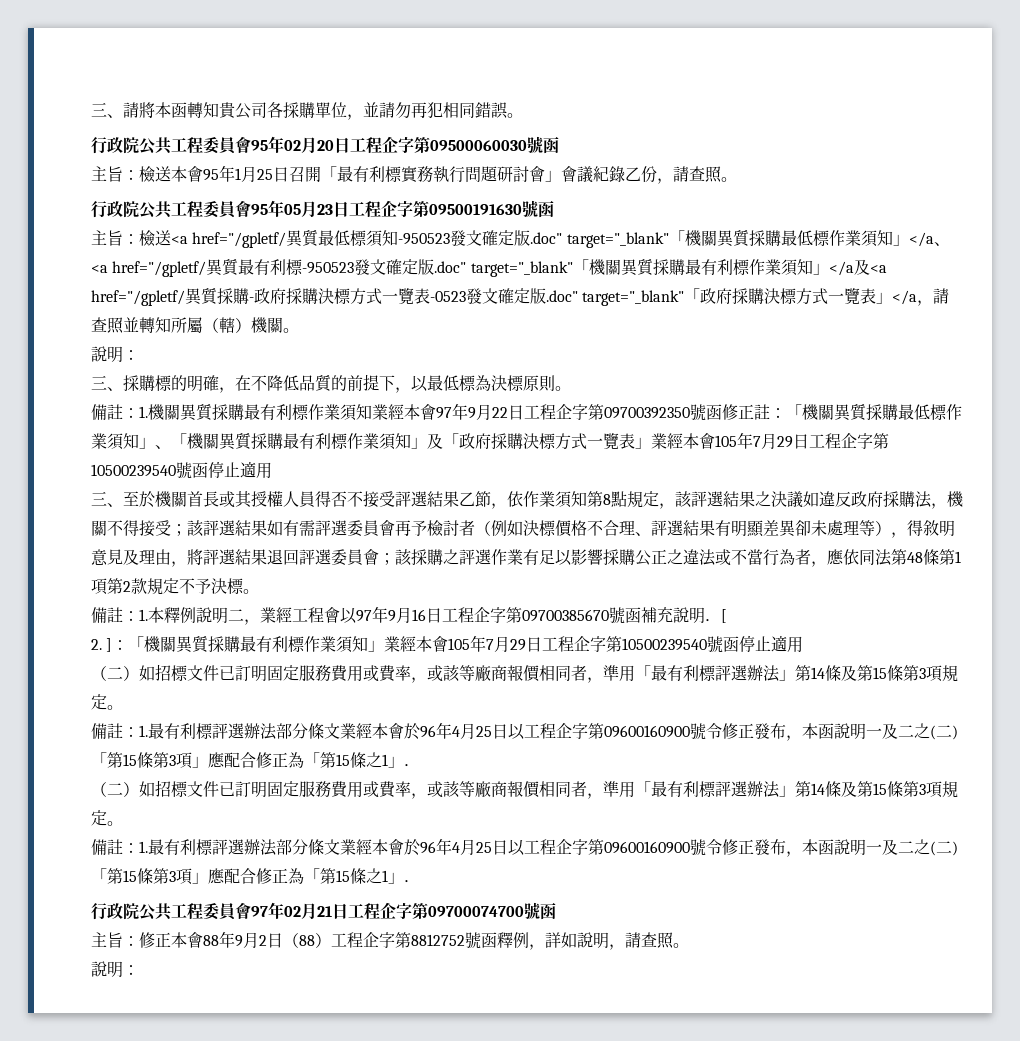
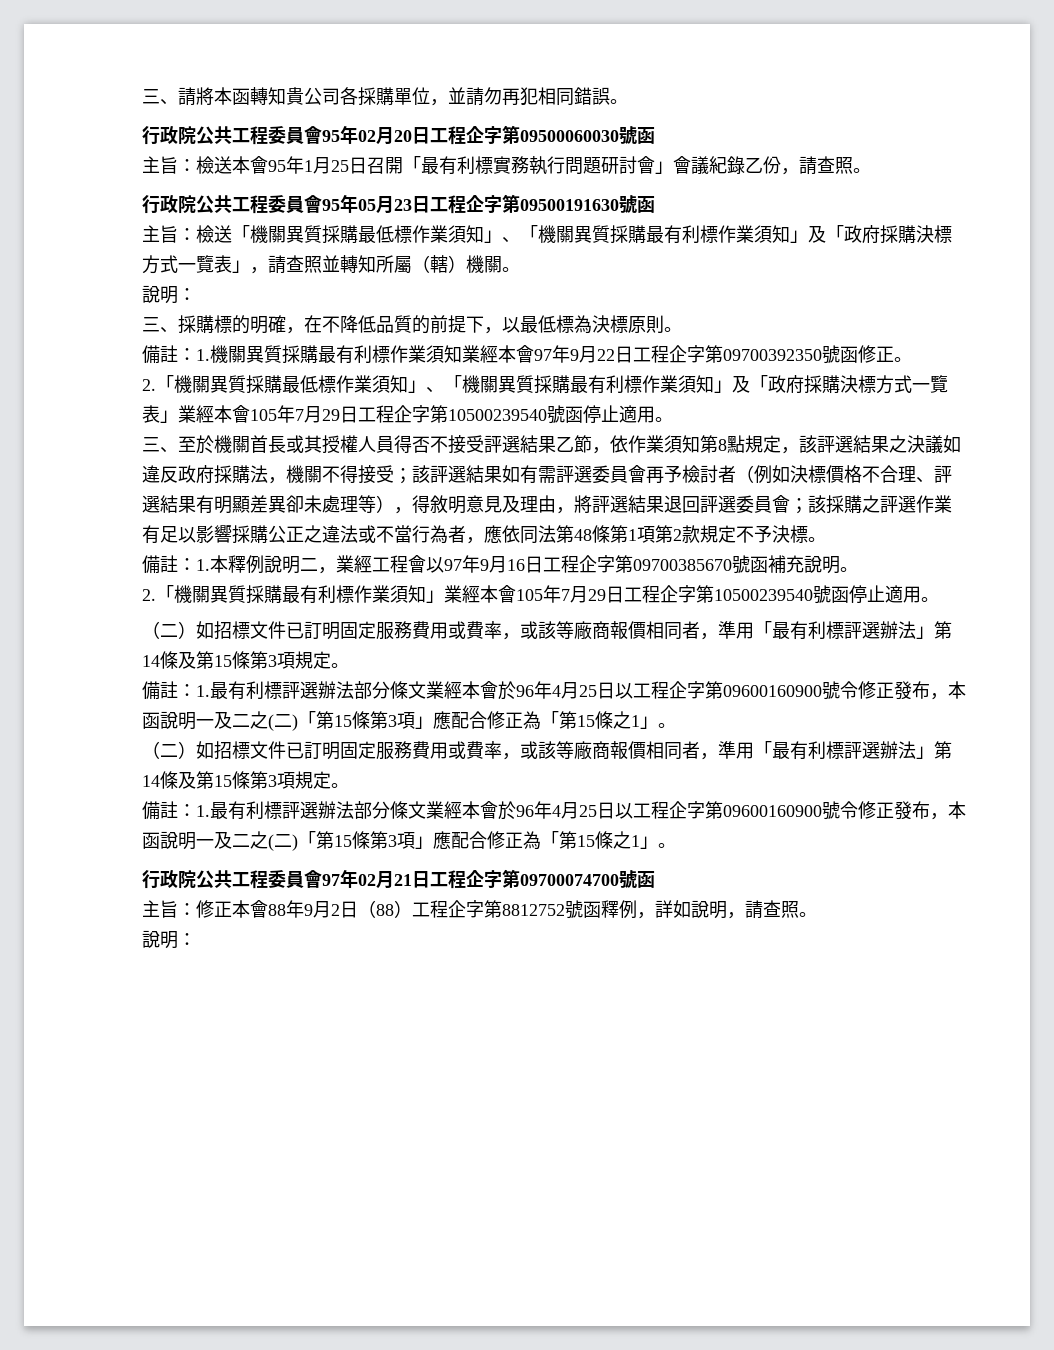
- 主旨：檢送<a href="/gpletf/異質最低標須知-950523發文確定版.doc" target="_blank"「機關異質採購最低標作業須知」</a、<a href="/gpletf/異質最有利標-950523發文確定版.doc" target="_blank"「機關異質採購最有利標作業須知」</a及<a href="/gpletf/異質採購-政府採購決標方式一覽表-0523發文確定版.doc" target="_blank"「政府採購決標方式一覽表」</a，請查照並轉知所屬（轄）機關。
+ 主旨：檢送「機關異質採購最低標作業須知」、「機關異質採購最有利標作業須知」及「政府採購決標方式一覽表」，請查照並轉知所屬（轄）機關。
- 備註：1.機關異質採購最有利標作業須知業經本會97年9月22日工程企字第09700392350號函修正註：「機關異質採購最低標作業須知」、「機關異質採購最有利標作業須知」及「政府採購決標方式一覽表」業經本會105年7月29日工程企字第10500239540號函停止適用
+ 備註：1.機關異質採購最有利標作業須知業經本會97年9月22日工程企字第09700392350號函修正。
+ 2.「機關異質採購最低標作業須知」、「機關異質採購最有利標作業須知」及「政府採購決標方式一覽表」業經本會105年7月29日工程企字第10500239540號函停止適用。
- 備註：1.本釋例說明二，業經工程會以97年9月16日工程企字第09700385670號函補充說明．[
- 2. ]：「機關異質採購最有利標作業須知」業經本會105年7月29日工程企字第10500239540號函停止適用
+ 備註：1.本釋例說明二，業經工程會以97年9月16日工程企字第09700385670號函補充說明。
+ 2.「機關異質採購最有利標作業須知」業經本會105年7月29日工程企字第10500239540號函停止適用。
  （二）如招標文件已訂明固定服務費用或費率，或該等廠商報價相同者，準用「最有利標評選辦法」第14條及第15條第3項規定。
- 備註：1.最有利標評選辦法部分條文業經本會於96年4月25日以工程企字第09600160900號令修正發布，本函說明一及二之(二)「第15條第3項」應配合修正為「第15條之1」．
+ 備註：1.最有利標評選辦法部分條文業經本會於96年4月25日以工程企字第09600160900號令修正發布，本函說明一及二之(二)「第15條第3項」應配合修正為「第15條之1」。
  （二）如招標文件已訂明固定服務費用或費率，或該等廠商報價相同者，準用「最有利標評選辦法」第14條及第15條第3項規定。
- 備註：1.最有利標評選辦法部分條文業經本會於96年4月25日以工程企字第09600160900號令修正發布，本函說明一及二之(二)「第15條第3項」應配合修正為「第15條之1」．
+ 備註：1.最有利標評選辦法部分條文業經本會於96年4月25日以工程企字第09600160900號令修正發布，本函說明一及二之(二)「第15條第3項」應配合修正為「第15條之1」。

